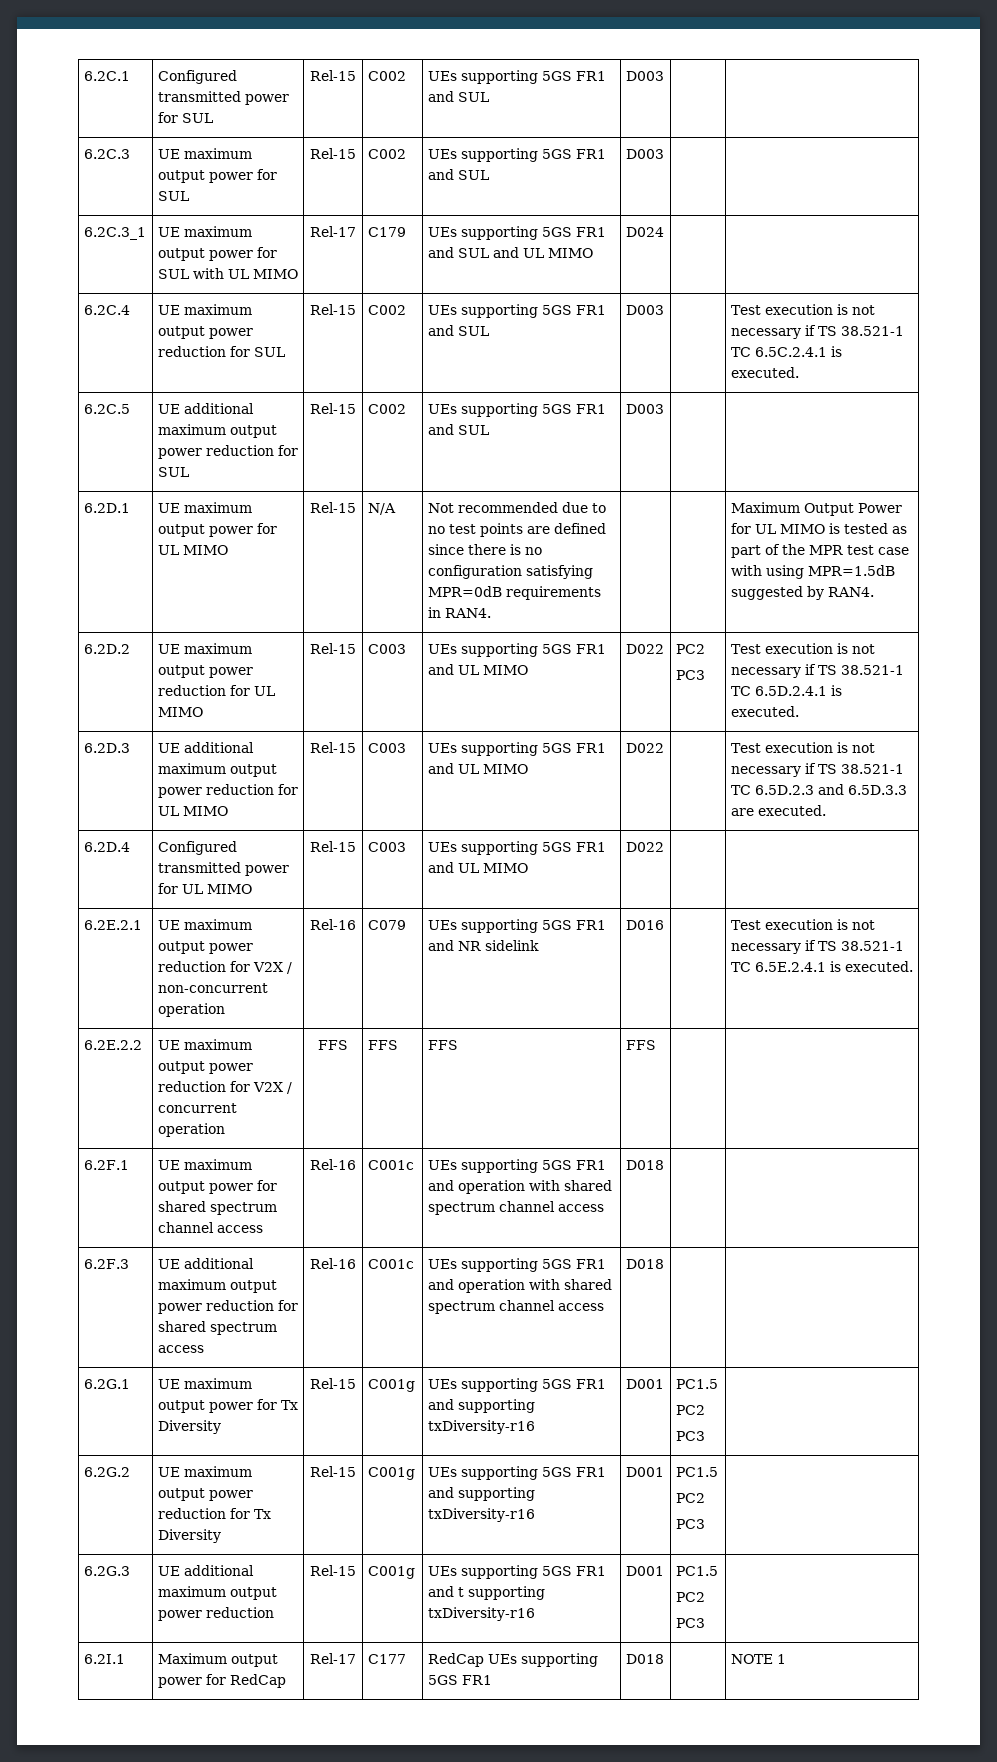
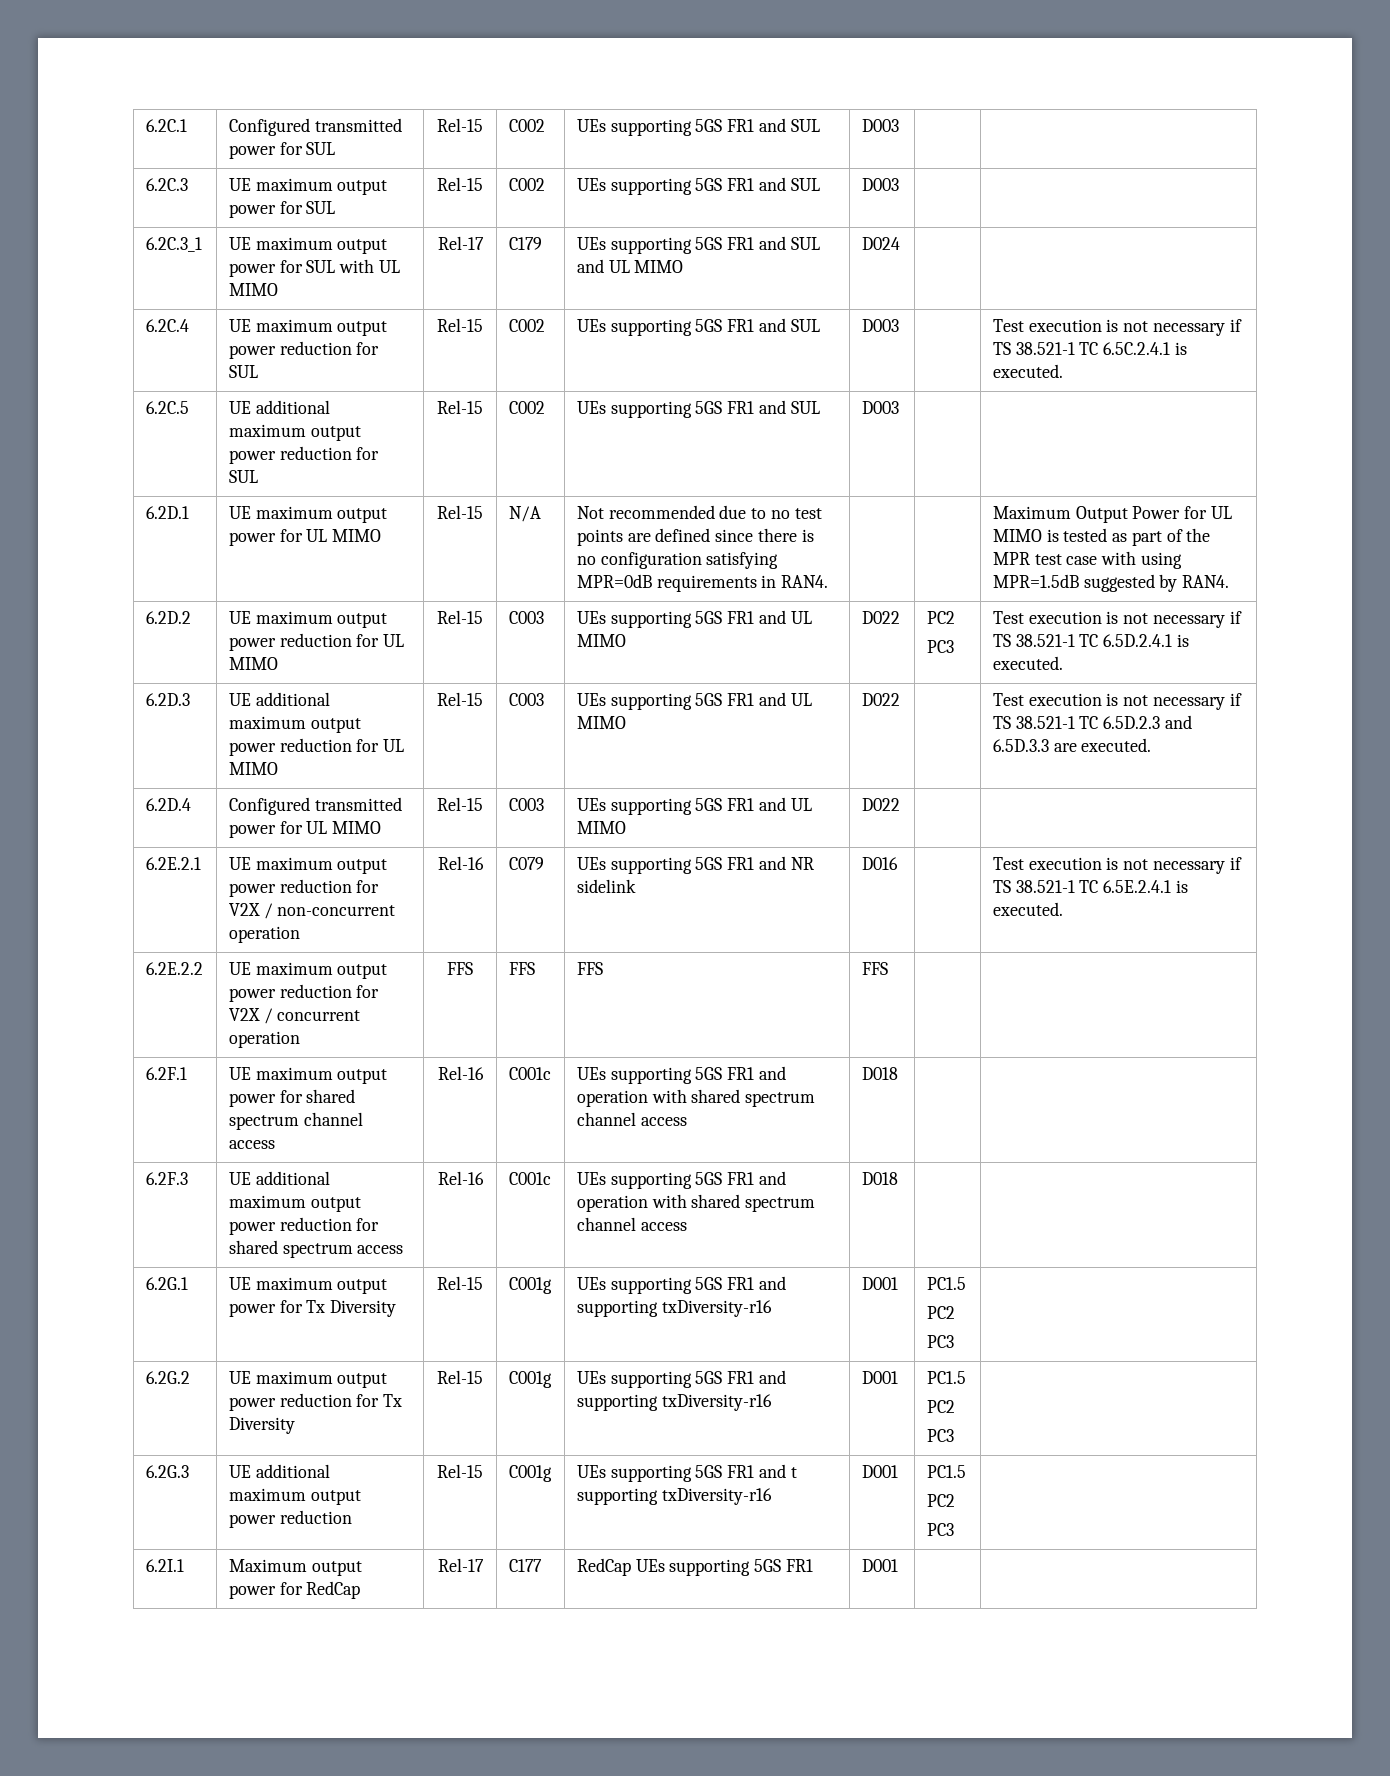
- 6.2I.1 | Maximum output power for RedCap | Rel-17 | C177 | RedCap UEs supporting 5GS FR1 | D018 | | NOTE 1
+ 6.2I.1 | Maximum output power for RedCap | Rel-17 | C177 | RedCap UEs supporting 5GS FR1 | D001 | |

